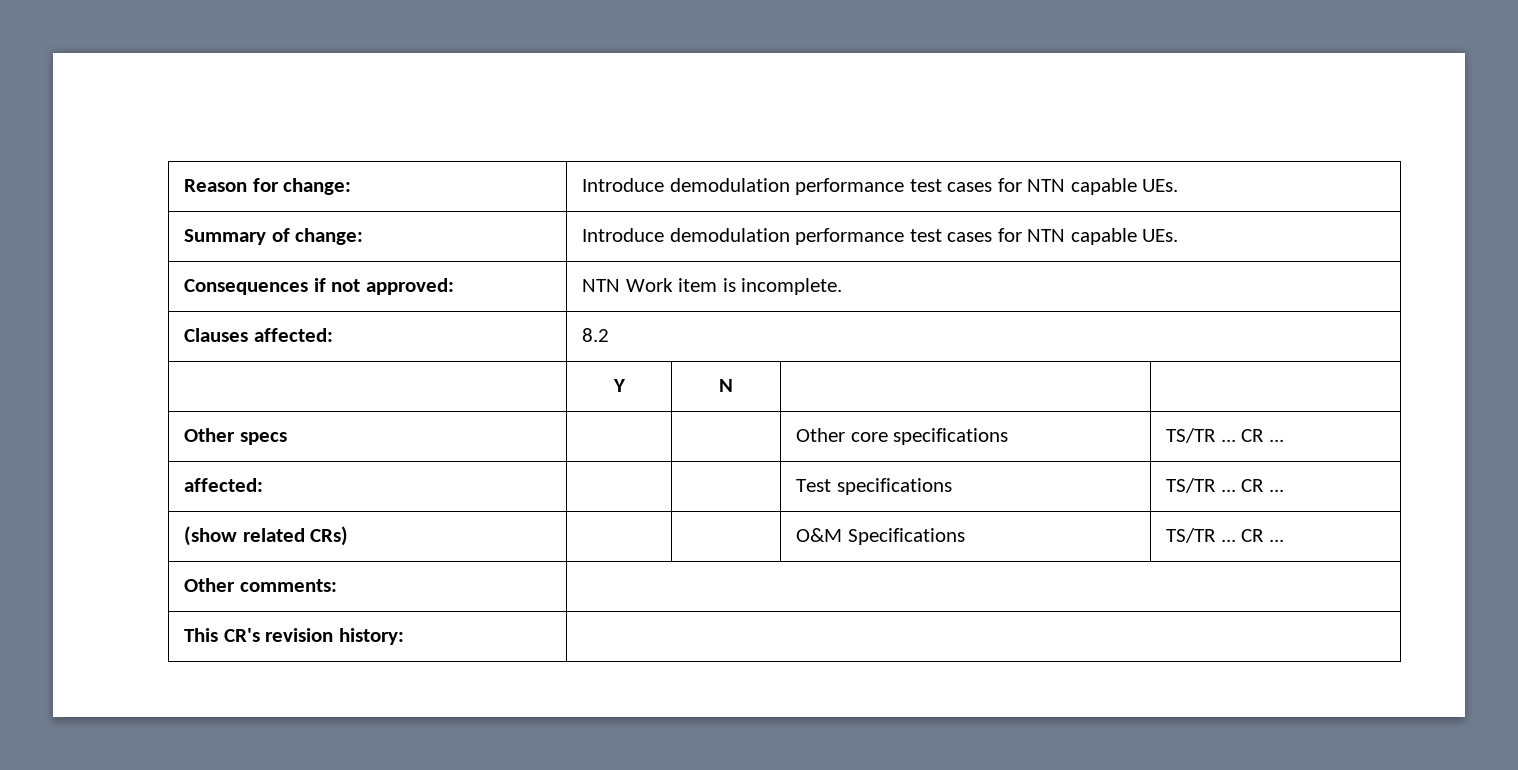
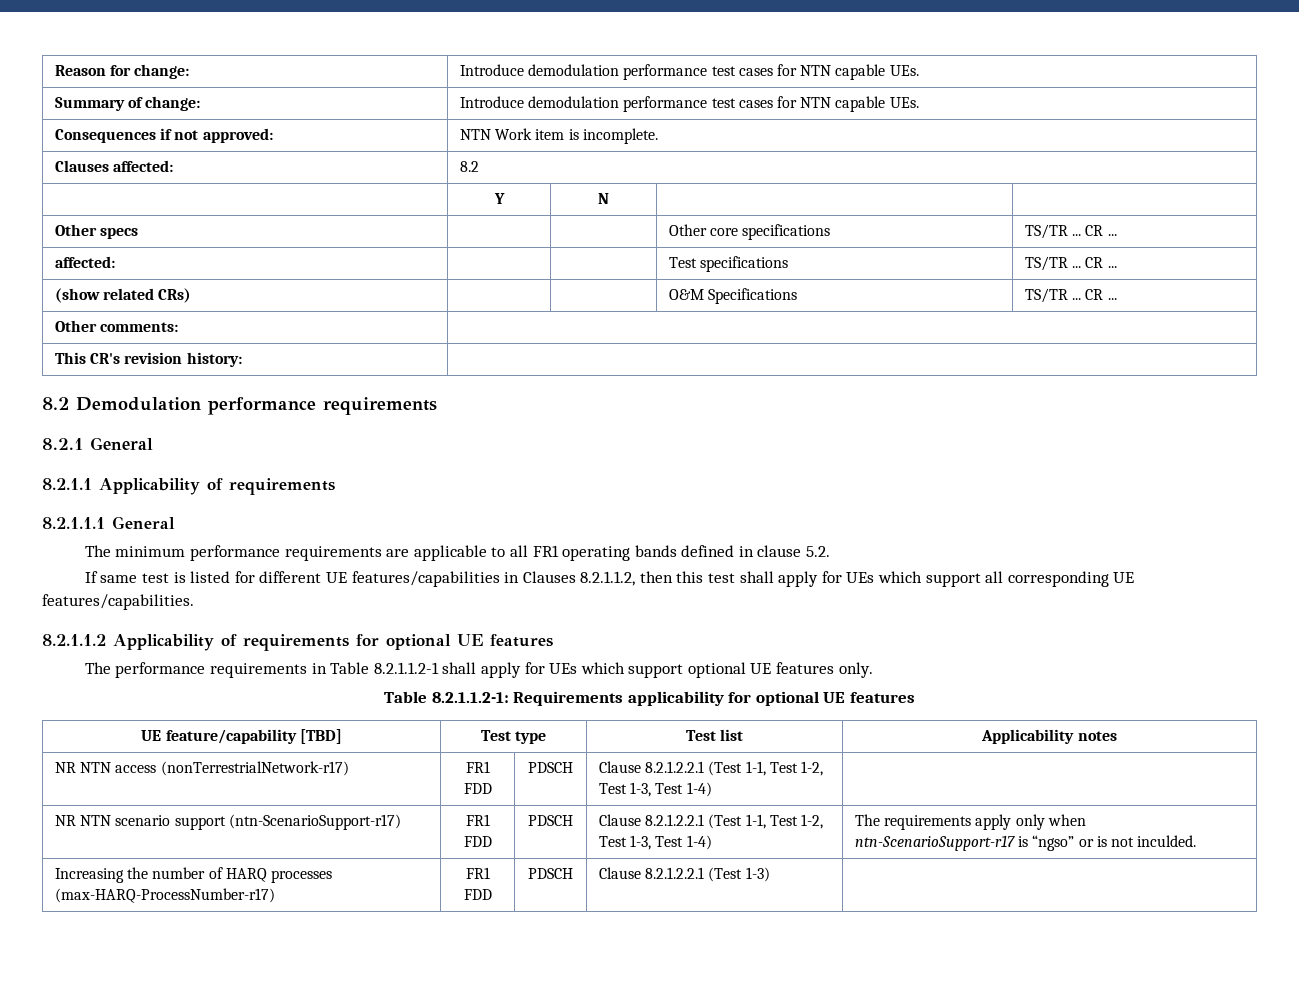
+ 8.2 Demodulation performance requirements
+ 8.2.1 General
+ 8.2.1.1 Applicability of requirements
+ 8.2.1.1.1 General
+ The minimum performance requirements are applicable to all FR1 operating bands defined in clause 5.2.
+ If same test is listed for different UE features/capabilities in Clauses 8.2.1.1.2, then this test shall apply for UEs which support all corresponding UE features/capabilities.
+ 8.2.1.1.2 Applicability of requirements for optional UE features
+ The performance requirements in Table 8.2.1.1.2-1 shall apply for UEs which support optional UE features only.
+ Table 8.2.1.1.2-1: Requirements applicability for optional UE features
+ UE feature/capability [TBD] | Test type | Test list | Applicability notes
+ NR NTN access (nonTerrestrialNetwork-r17) | FR1 FDD | PDSCH | Clause 8.2.1.2.2.1 (Test 1-1, Test 1-2, Test 1-3, Test 1-4) |
+ NR NTN scenario support (ntn-ScenarioSupport-r17) | FR1 FDD | PDSCH | Clause 8.2.1.2.2.1 (Test 1-1, Test 1-2, Test 1-3, Test 1-4) | The requirements apply only when ntn-ScenarioSupport-r17 is “ngso” or is not inculded.
+ Increasing the number of HARQ processes (max-HARQ-ProcessNumber-r17) | FR1 FDD | PDSCH | Clause 8.2.1.2.2.1 (Test 1-3) |

